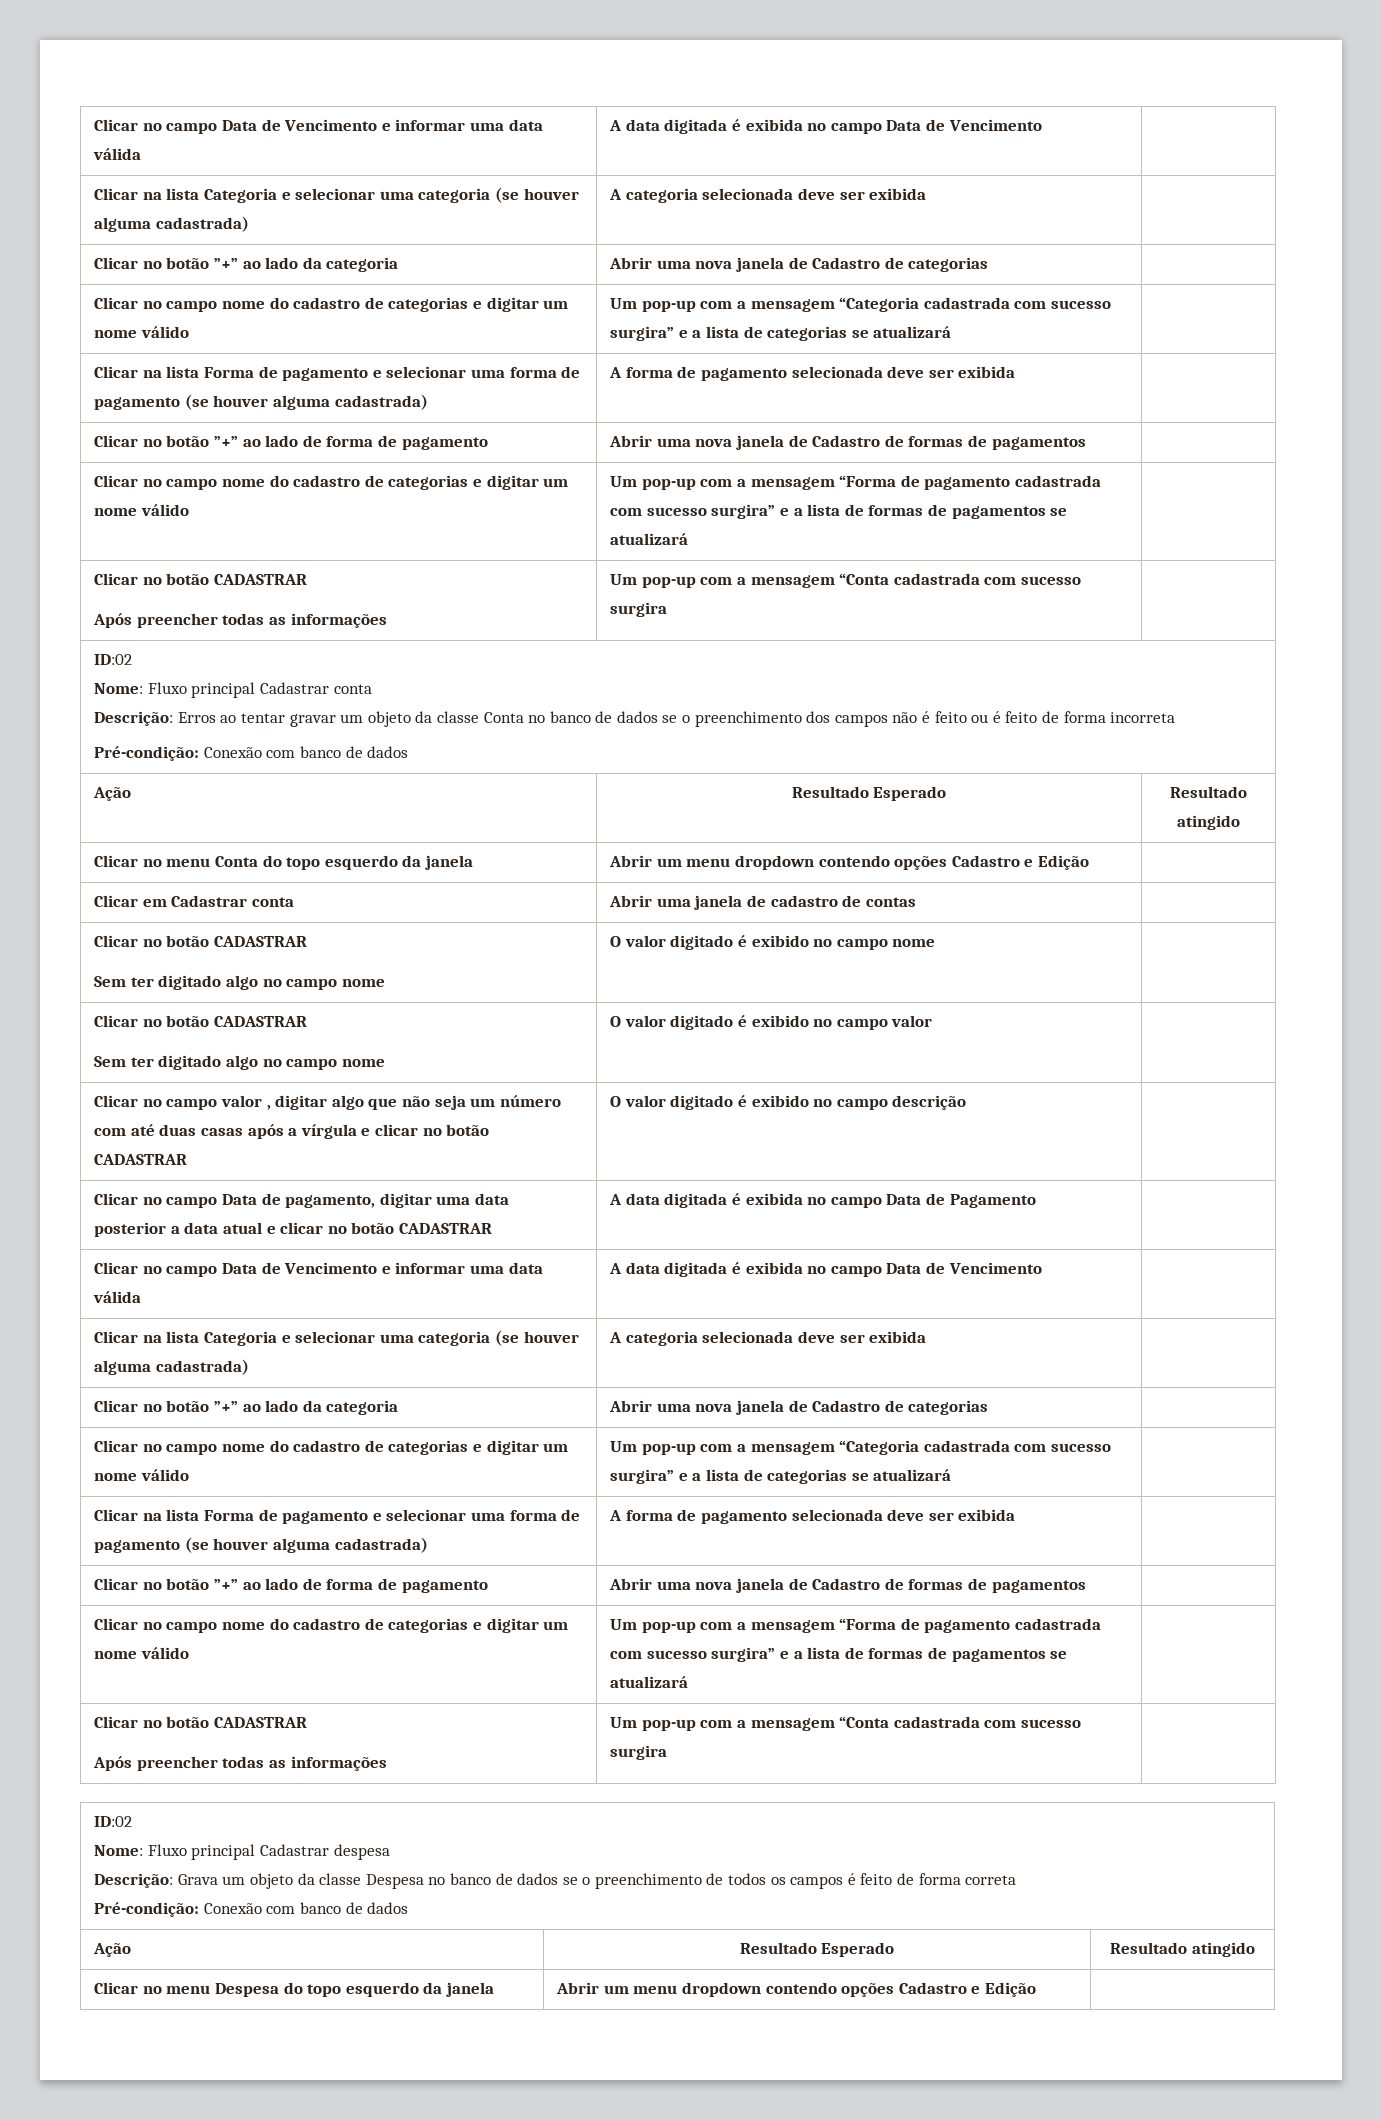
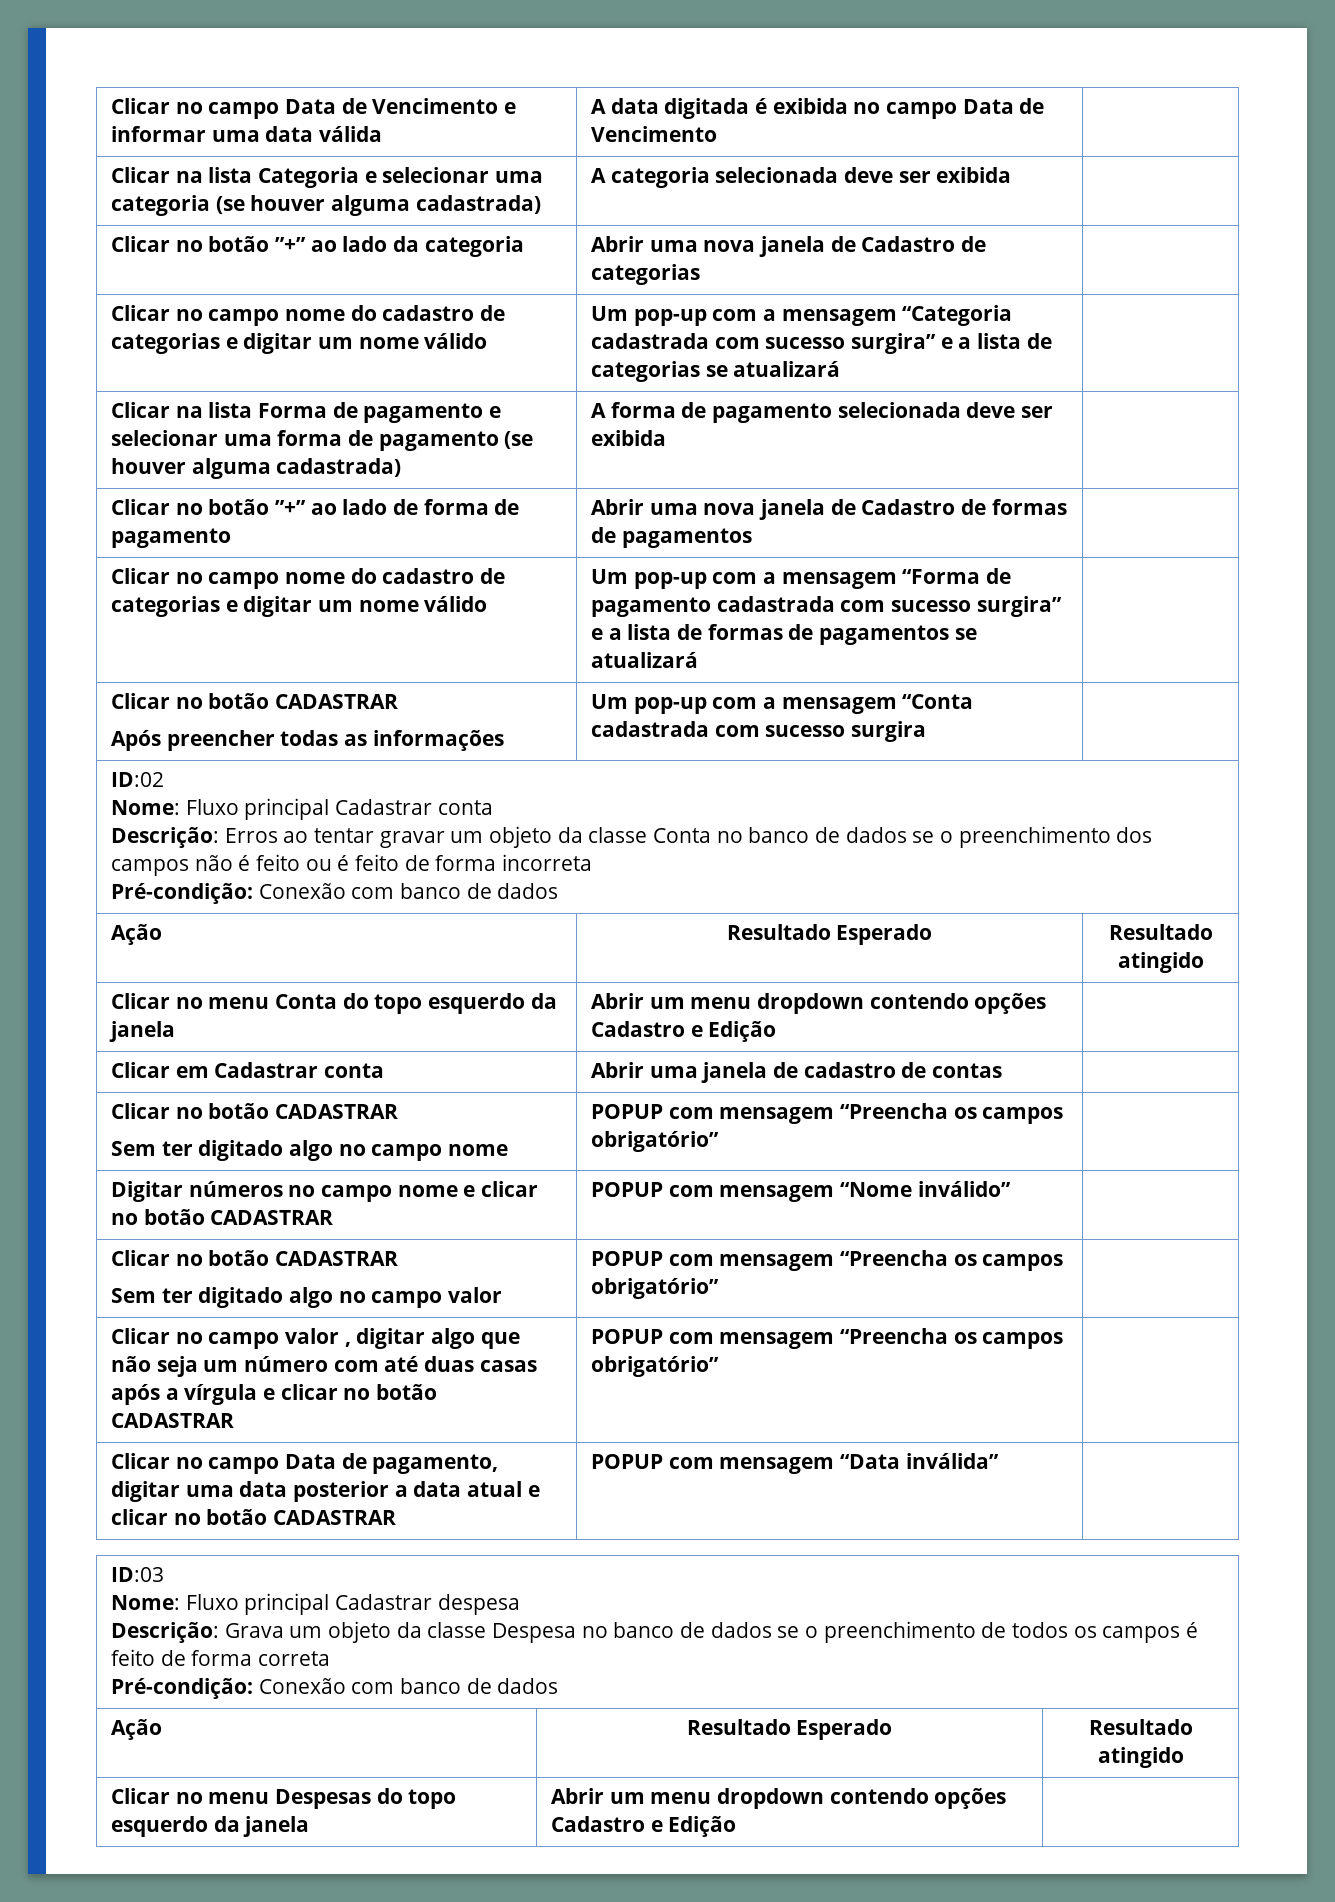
  Clicar em Cadastrar conta | Abrir uma janela de cadastro de contas |
  Clicar no botão CADASTRAR
- Sem ter digitado algo no campo nome | O valor digitado é exibido no campo nome |
+ Sem ter digitado algo no campo nome | POPUP com mensagem “Preencha os campos obrigatório” |
+ Digitar números no campo nome e clicar no botão CADASTRAR | POPUP com mensagem “Nome inválido” |
  Clicar no botão CADASTRAR
- Sem ter digitado algo no campo nome | O valor digitado é exibido no campo valor |
+ Sem ter digitado algo no campo valor | POPUP com mensagem “Preencha os campos obrigatório” |
- Clicar no campo valor , digitar algo que não seja um número com até duas casas após a vírgula e clicar no botão CADASTRAR | O valor digitado é exibido no campo descrição |
+ Clicar no campo valor , digitar algo que não seja um número com até duas casas após a vírgula e clicar no botão CADASTRAR | POPUP com mensagem “Preencha os campos obrigatório” |
- Clicar no campo Data de pagamento, digitar uma data posterior a data atual e clicar no botão CADASTRAR | A data digitada é exibida no campo Data de Pagamento |
- Clicar no campo Data de Vencimento e informar uma data válida | A data digitada é exibida no campo Data de Vencimento |
- Clicar na lista Categoria e selecionar uma categoria (se houver alguma cadastrada) | A categoria selecionada deve ser exibida |
- Clicar no botão ”+” ao lado da categoria | Abrir uma nova janela de Cadastro de categorias |
- Clicar no campo nome do cadastro de categorias e digitar um nome válido | Um pop-up com a mensagem “Categoria cadastrada com sucesso surgira” e a lista de categorias se atualizará |
- Clicar na lista Forma de pagamento e selecionar uma forma de pagamento (se houver alguma cadastrada) | A forma de pagamento selecionada deve ser exibida |
- Clicar no botão ”+” ao lado de forma de pagamento | Abrir uma nova janela de Cadastro de formas de pagamentos |
- Clicar no campo nome do cadastro de categorias e digitar um nome válido | Um pop-up com a mensagem “Forma de pagamento cadastrada com sucesso surgira” e a lista de formas de pagamentos se atualizará |
- Clicar no botão CADASTRAR
- Após preencher todas as informações | Um pop-up com a mensagem “Conta cadastrada com sucesso surgira |
- ID:02
+ Clicar no campo Data de pagamento, digitar uma data posterior a data atual e clicar no botão CADASTRAR | POPUP com mensagem “Data inválida” |
+ ID:03
- Clicar no menu Despesa do topo esquerdo da janela | Abrir um menu dropdown contendo opções Cadastro e Edição |
+ Clicar no menu Despesas do topo esquerdo da janela | Abrir um menu dropdown contendo opções Cadastro e Edição |

